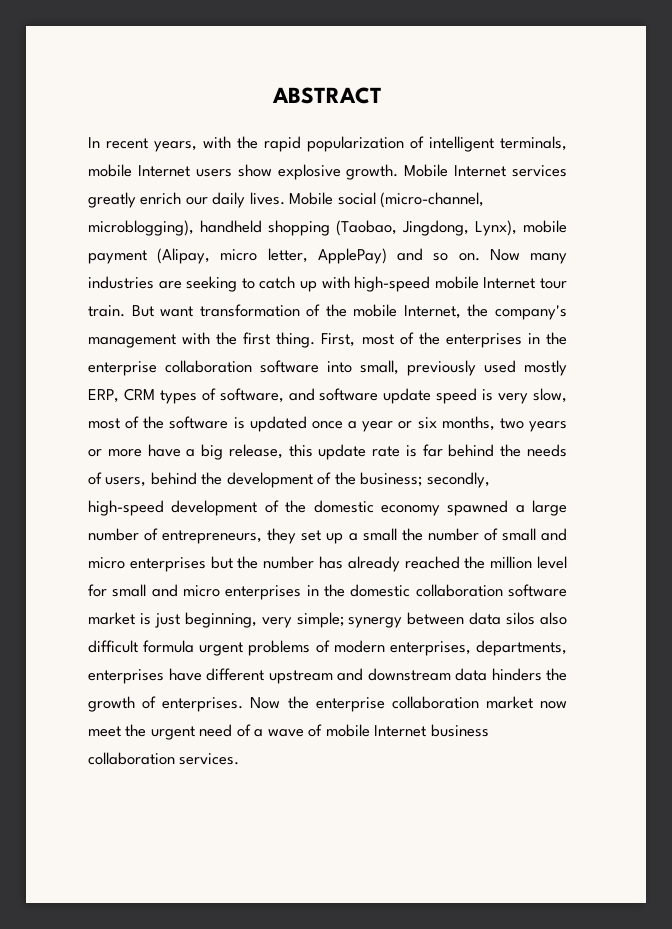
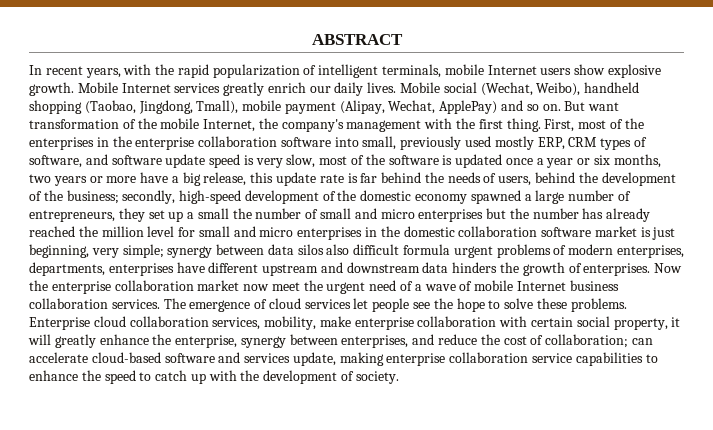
- Mobile social (micro-channel, microblogging), handheld shopping (Taobao, Jingdong, Lynx), mobile payment (Alipay, micro letter, ApplePay) and so on.
+ Mobile social (Wechat, Weibo), handheld shopping (Taobao, Jingdong, Tmall), mobile payment (Alipay, Wechat, ApplePay) and so on.
- Now many industries are seeking to catch up with high-speed mobile Internet tour train.
+ The emergence of cloud services let people see the hope to solve these problems. Enterprise cloud collaboration services, mobility, make enterprise collaboration with certain social property, it will greatly enhance the enterprise, synergy between enterprises, and reduce the cost of collaboration; can accelerate cloud-based software and services update, making enterprise collaboration service capabilities to enhance the speed to catch up with the development of society.

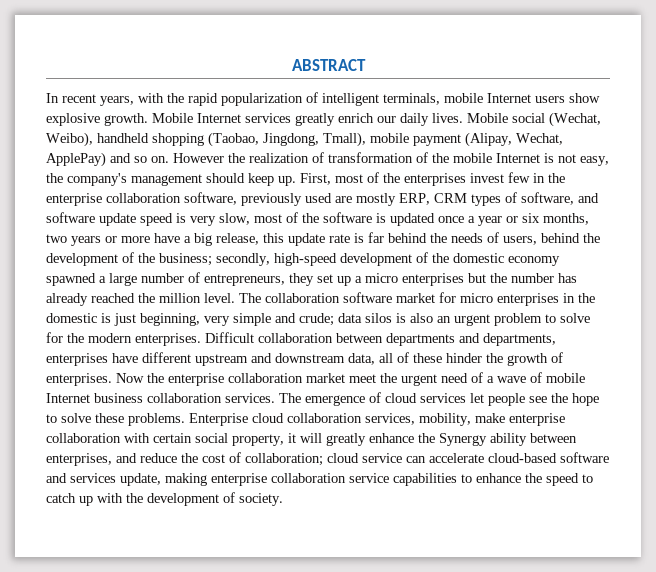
- But want transformation of the mobile Internet, the company's management with the first thing.
+ However the realization of transformation of the mobile Internet is not easy, the company's management should keep up.
- First, most of the enterprises in the enterprise collaboration software into small, previously used mostly ERP, CRM types of software, and software update speed is very slow, most of the software is updated once a year or six months, two years or more have a big release, this update rate is far behind the needs of users, behind the development of the business;
+ First, most of the enterprises invest few in the enterprise collaboration software, previously used are mostly ERP, CRM types of software, and software update speed is very slow, most of the software is updated once a year or six months, two years or more have a big release, this update rate is far behind the needs of users, behind the development of the business;
- secondly, high-speed development of the domestic economy spawned a large number of entrepreneurs, they set up a small the number of small and micro enterprises but the number has already reached the million level for small and micro enterprises in the domestic collaboration software market is just beginning, very simple; synergy between data silos also difficult formula urgent problems of modern enterprises, departments, enterprises have different upstream and downstream data hinders the growth of enterprises.
+ secondly, high-speed development of the domestic economy spawned a large number of entrepreneurs, they set up a micro enterprises but the number has already reached the million level. The collaboration software market for micro enterprises in the domestic is just beginning, very simple and crude; data silos is also an urgent problem to solve for the modern enterprises. Difficult collaboration between departments and departments, enterprises have different upstream and downstream data, all of these hinder the growth of enterprises.
- Now the enterprise collaboration market now meet the urgent need of a wave of mobile Internet business collaboration services.
+ Now the enterprise collaboration market meet the urgent need of a wave of mobile Internet business collaboration services.
- Enterprise cloud collaboration services, mobility, make enterprise collaboration with certain social property, it will greatly enhance the enterprise, synergy between enterprises, and reduce the cost of collaboration; can accelerate cloud-based software and services update, making enterprise collaboration service capabilities to enhance the speed to catch up with the development of society.
+ Enterprise cloud collaboration services, mobility, make enterprise collaboration with certain social property, it will greatly enhance the Synergy ability between enterprises, and reduce the cost of collaboration; cloud service can accelerate cloud-based software and services update, making enterprise collaboration service capabilities to enhance the speed to catch up with the development of society.

